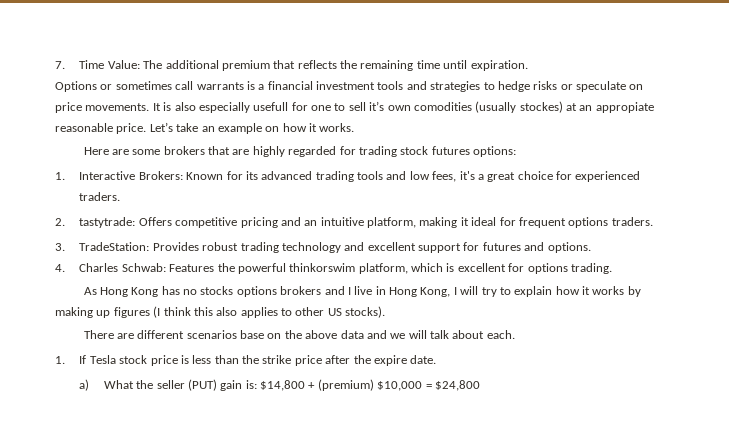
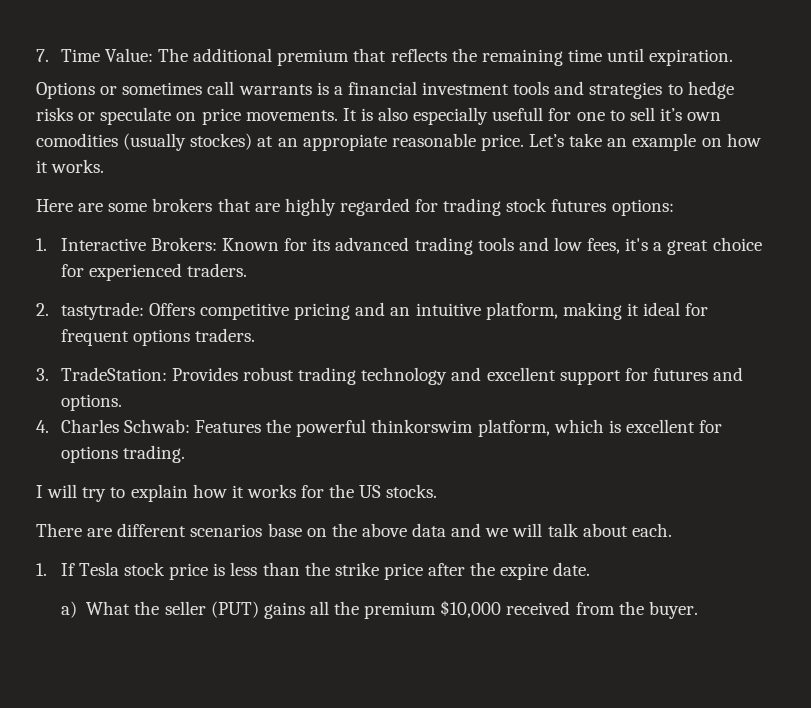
- As Hong Kong has no stocks options brokers and I live in Hong Kong, I will try to explain how it works by making up figures (I think this also applies to other US stocks).
+ I will try to explain how it works for the US stocks.
- a) What the seller (PUT) gain is: $14,800 + (premium) $10,000 = $24,800
+ a) What the seller (PUT) gains all the premium $10,000 received from the buyer.

